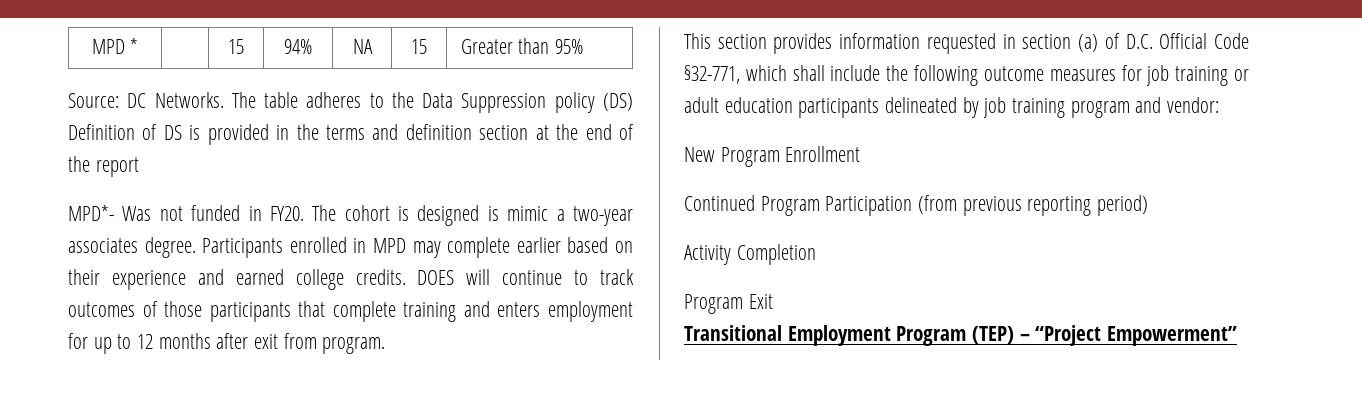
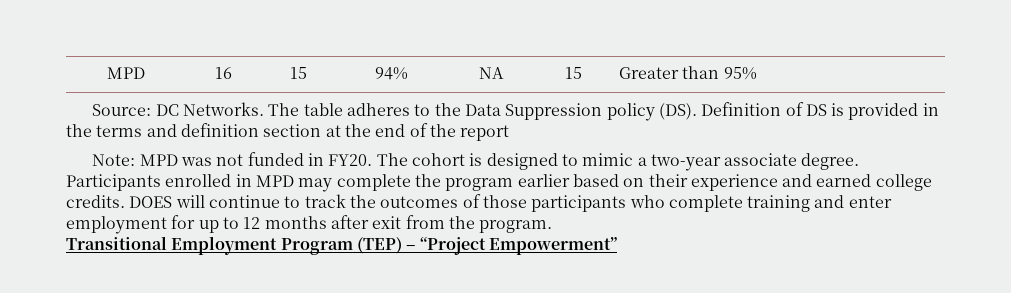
- MPD * | | 15 | 94% | NA | 15 | Greater than 95%
+ MPD | 16 | 15 | 94% | NA | 15 | Greater than 95%
- The table adheres to the Data Suppression policy (DS) Definition of DS is provided in the terms and definition section at the end of the report
+ The table adheres to the Data Suppression policy (DS). Definition of DS is provided in the terms and definition section at the end of the report
- MPD*- Was not funded in FY20.
+ Note: MPD was not funded in FY20.
- The cohort is designed is mimic a two-year associates degree.
+ The cohort is designed to mimic a two-year associate degree.
- Participants enrolled in MPD may complete earlier based on their experience and earned college credits.
+ Participants enrolled in MPD may complete the program earlier based on their experience and earned college credits.
- DOES will continue to track outcomes of those participants that complete training and enters employment for up to 12 months after exit from program.
+ DOES will continue to track the outcomes of those participants who complete training and enter employment for up to 12 months after exit from the program.
- This section provides information requested in section (a) of D.C. Official Code §32-771, which shall include the following outcome measures for job training or adult education participants delineated by job training program and vendor:
- New Program Enrollment
- Continued Program Participation (from previous reporting period)
- Activity Completion
- Program Exit

